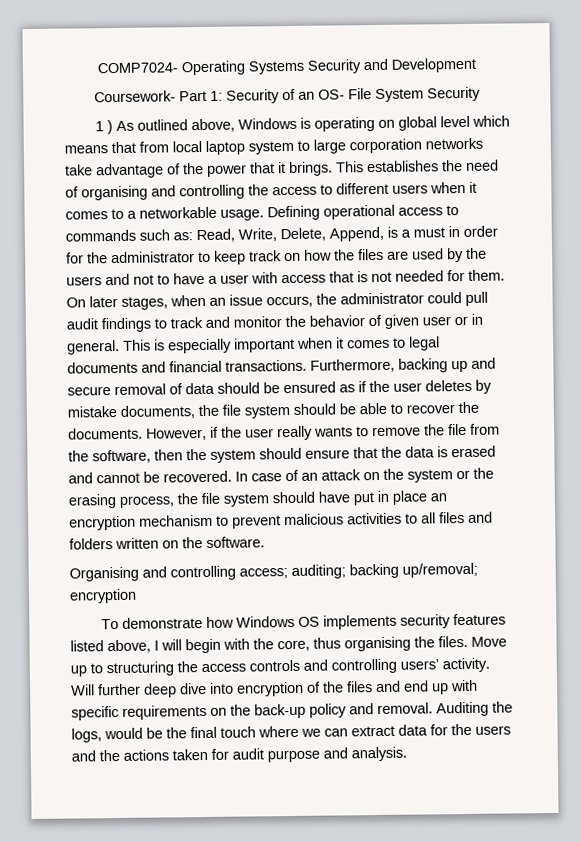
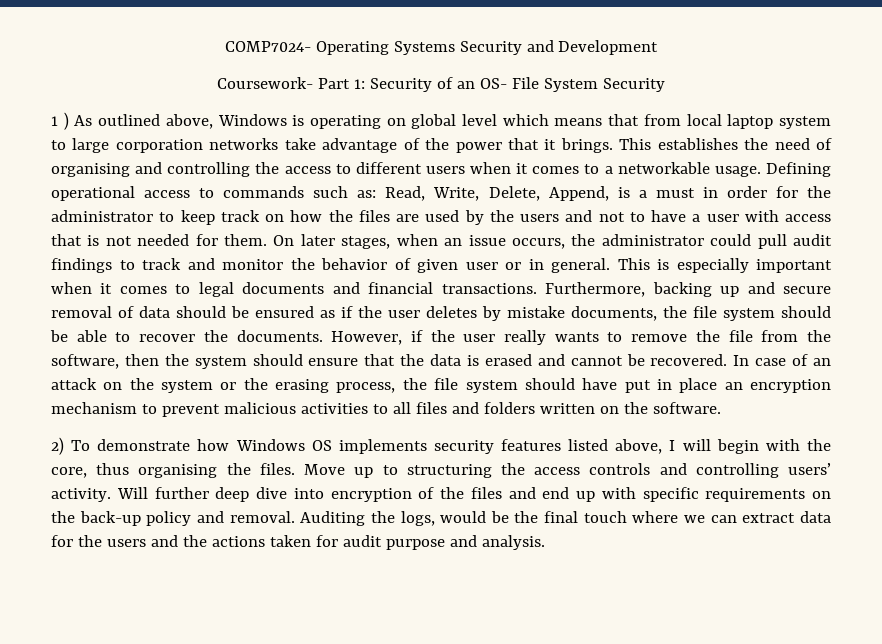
- Organising and controlling access; auditing; backing up/removal; encryption
- To demonstrate how Windows OS implements security features listed above, I will begin with the core, thus organising the files.
+ 2) To demonstrate how Windows OS implements security features listed above, I will begin with the core, thus organising the files.

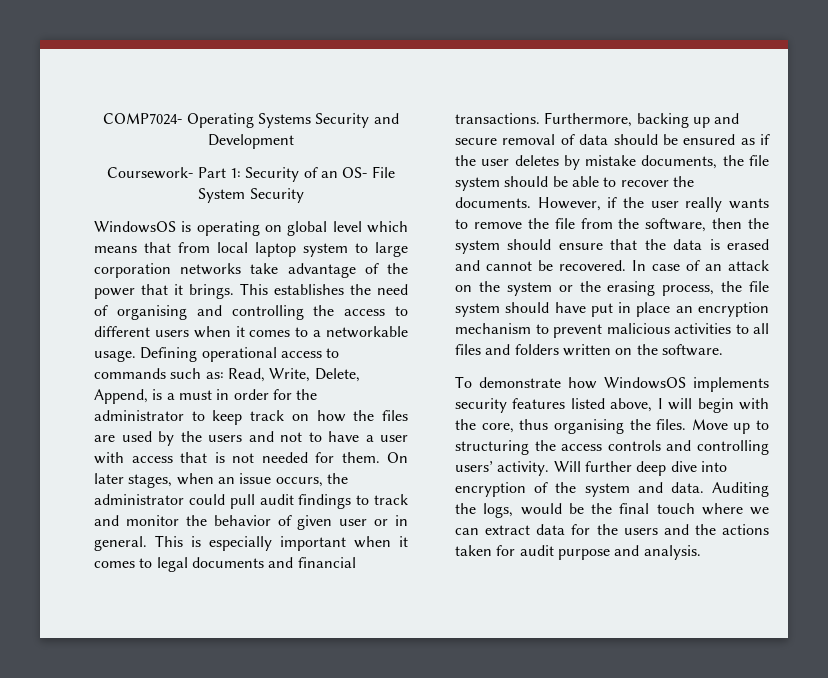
- 1 ) As outlined above, Windows is operating on global level which means that from local laptop system to large corporation networks take advantage of the power that it brings.
+ WindowsOS is operating on global level which means that from local laptop system to large corporation networks take advantage of the power that it brings.
- 2) To demonstrate how Windows OS implements security features listed above, I will begin with the core, thus organising the files.
+ To demonstrate how WindowsOS implements security features listed above, I will begin with the core, thus organising the files.
- Will further deep dive into encryption of the files and end up with specific requirements on the back-up policy and removal.
+ Will further deep dive into encryption of the system and data.

